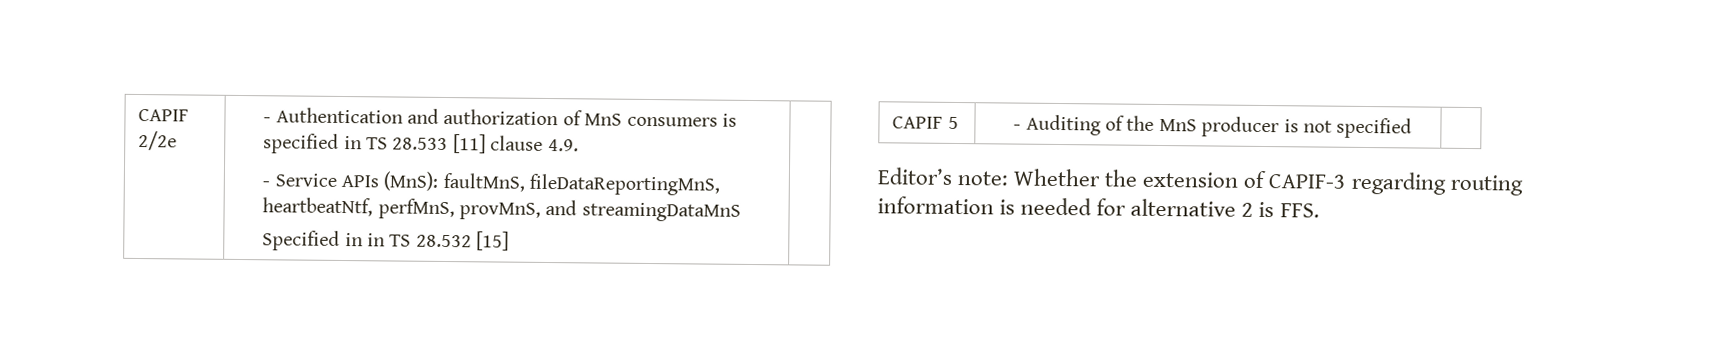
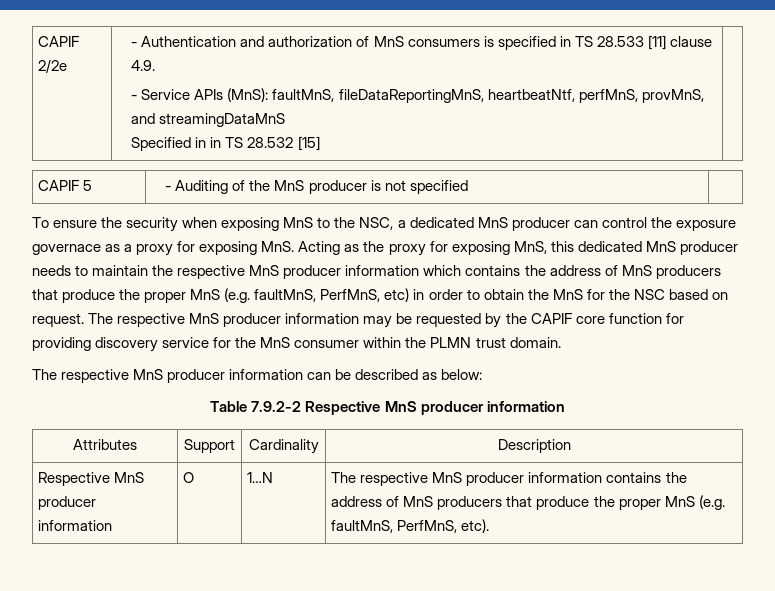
- Editor’s note: Whether the extension of CAPIF-3 regarding routing information is needed for alternative 2 is FFS.
+ To ensure the security when exposing MnS to the NSC, a dedicated MnS producer can control the exposure governace as a proxy for exposing MnS. Acting as the proxy for exposing MnS, this dedicated MnS producer needs to maintain the respective MnS producer information which contains the address of MnS producers that produce the proper MnS (e.g. faultMnS, PerfMnS, etc) in order to obtain the MnS for the NSC based on request. The respective MnS producer information may be requested by the CAPIF core function for providing discovery service for the MnS consumer within the PLMN trust domain.
+ The respective MnS producer information can be described as below:
+ Table 7.9.2-2 Respective MnS producer information
+ Attributes | Support | Cardinality | Description
+ Respective MnS producer information | O | 1…N | The respective MnS producer information contains the address of MnS producers that produce the proper MnS (e.g. faultMnS, PerfMnS, etc).

